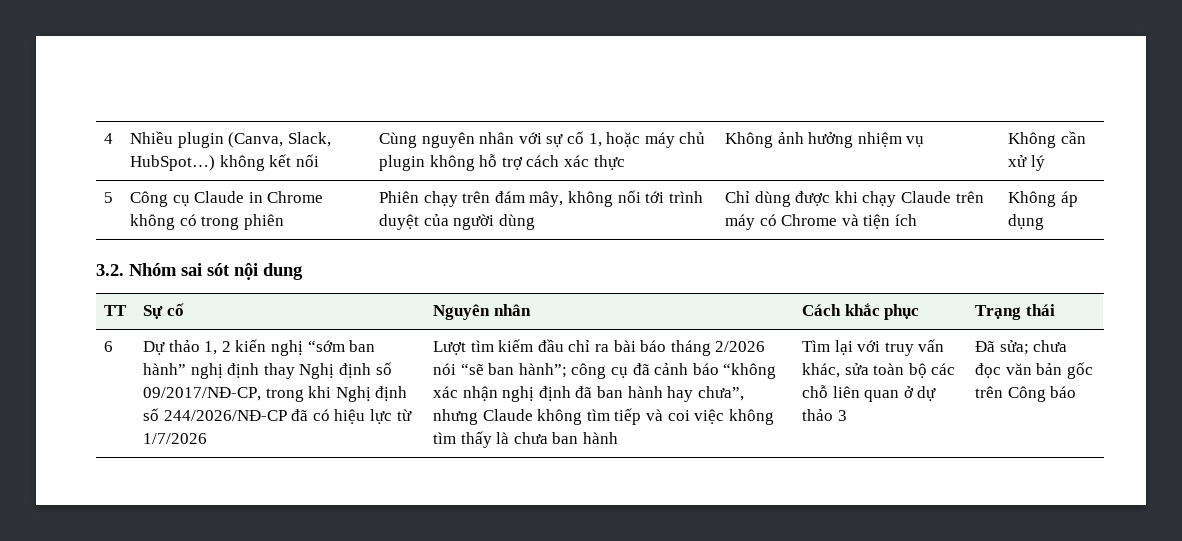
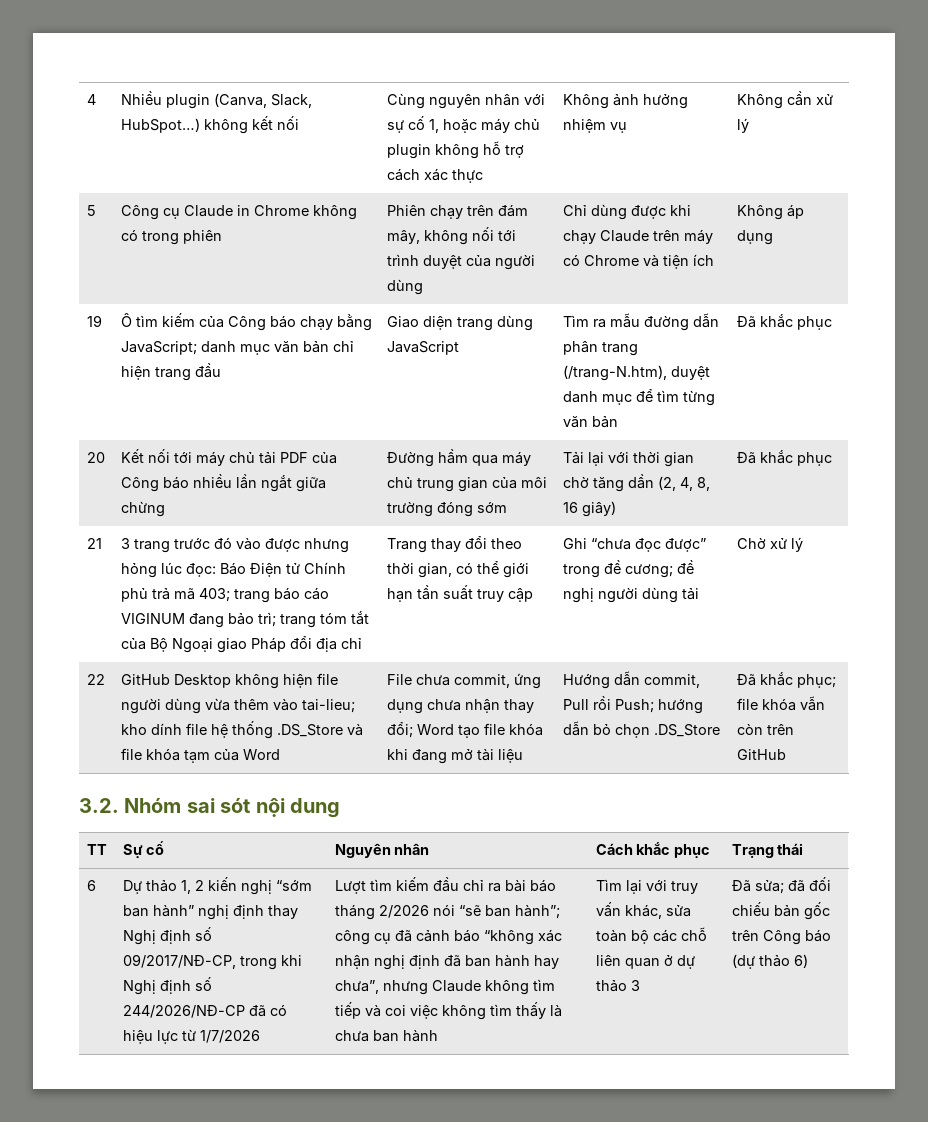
+ 19 | Ô tìm kiếm của Công báo chạy bằng JavaScript; danh mục văn bản chỉ hiện trang đầu | Giao diện trang dùng JavaScript | Tìm ra mẫu đường dẫn phân trang (/trang-N.htm), duyệt danh mục để tìm từng văn bản | Đã khắc phục
+ 20 | Kết nối tới máy chủ tải PDF của Công báo nhiều lần ngắt giữa chừng | Đường hầm qua máy chủ trung gian của môi trường đóng sớm | Tải lại với thời gian chờ tăng dần (2, 4, 8, 16 giây) | Đã khắc phục
+ 21 | 3 trang trước đó vào được nhưng hỏng lúc đọc: Báo Điện tử Chính phủ trả mã 403; trang báo cáo VIGINUM đang bảo trì; trang tóm tắt của Bộ Ngoại giao Pháp đổi địa chỉ | Trang thay đổi theo thời gian, có thể giới hạn tần suất truy cập | Ghi “chưa đọc được” trong đề cương; đề nghị người dùng tải | Chờ xử lý
+ 22 | GitHub Desktop không hiện file người dùng vừa thêm vào tai-lieu; kho dính file hệ thống .DS_Store và file khóa tạm của Word | File chưa commit, ứng dụng chưa nhận thay đổi; Word tạo file khóa khi đang mở tài liệu | Hướng dẫn commit, Pull rồi Push; hướng dẫn bỏ chọn .DS_Store | Đã khắc phục; file khóa vẫn còn trên GitHub
- Đã sửa; chưa đọc văn bản gốc trên Công báo
+ Đã sửa; đã đối chiếu bản gốc trên Công báo (dự thảo 6)

